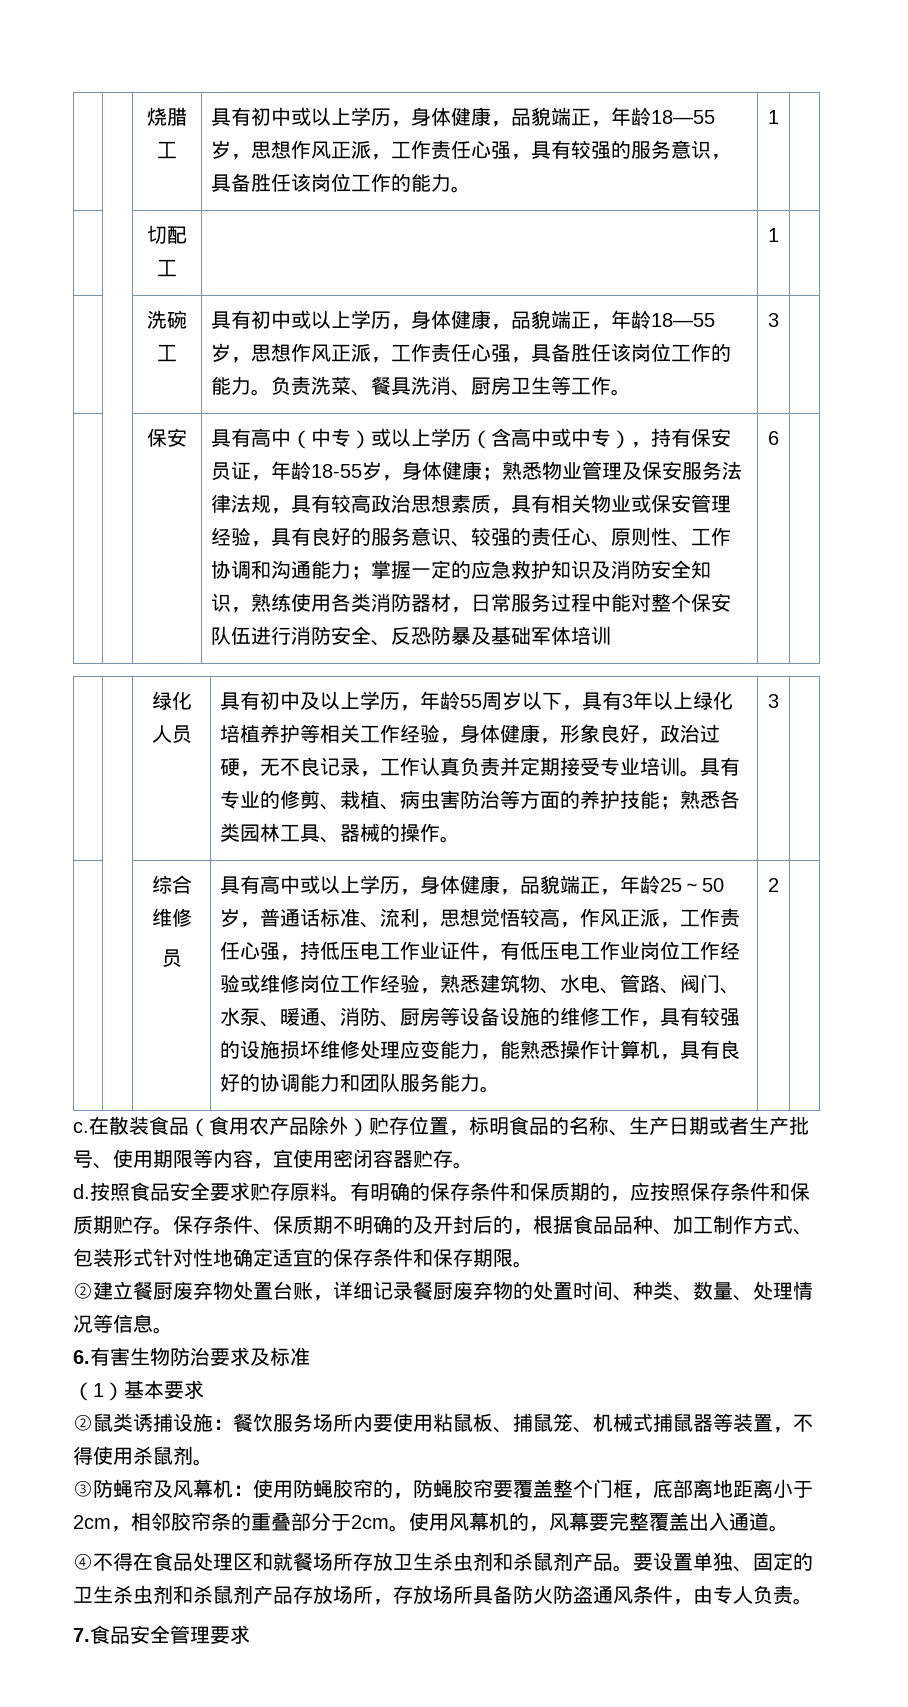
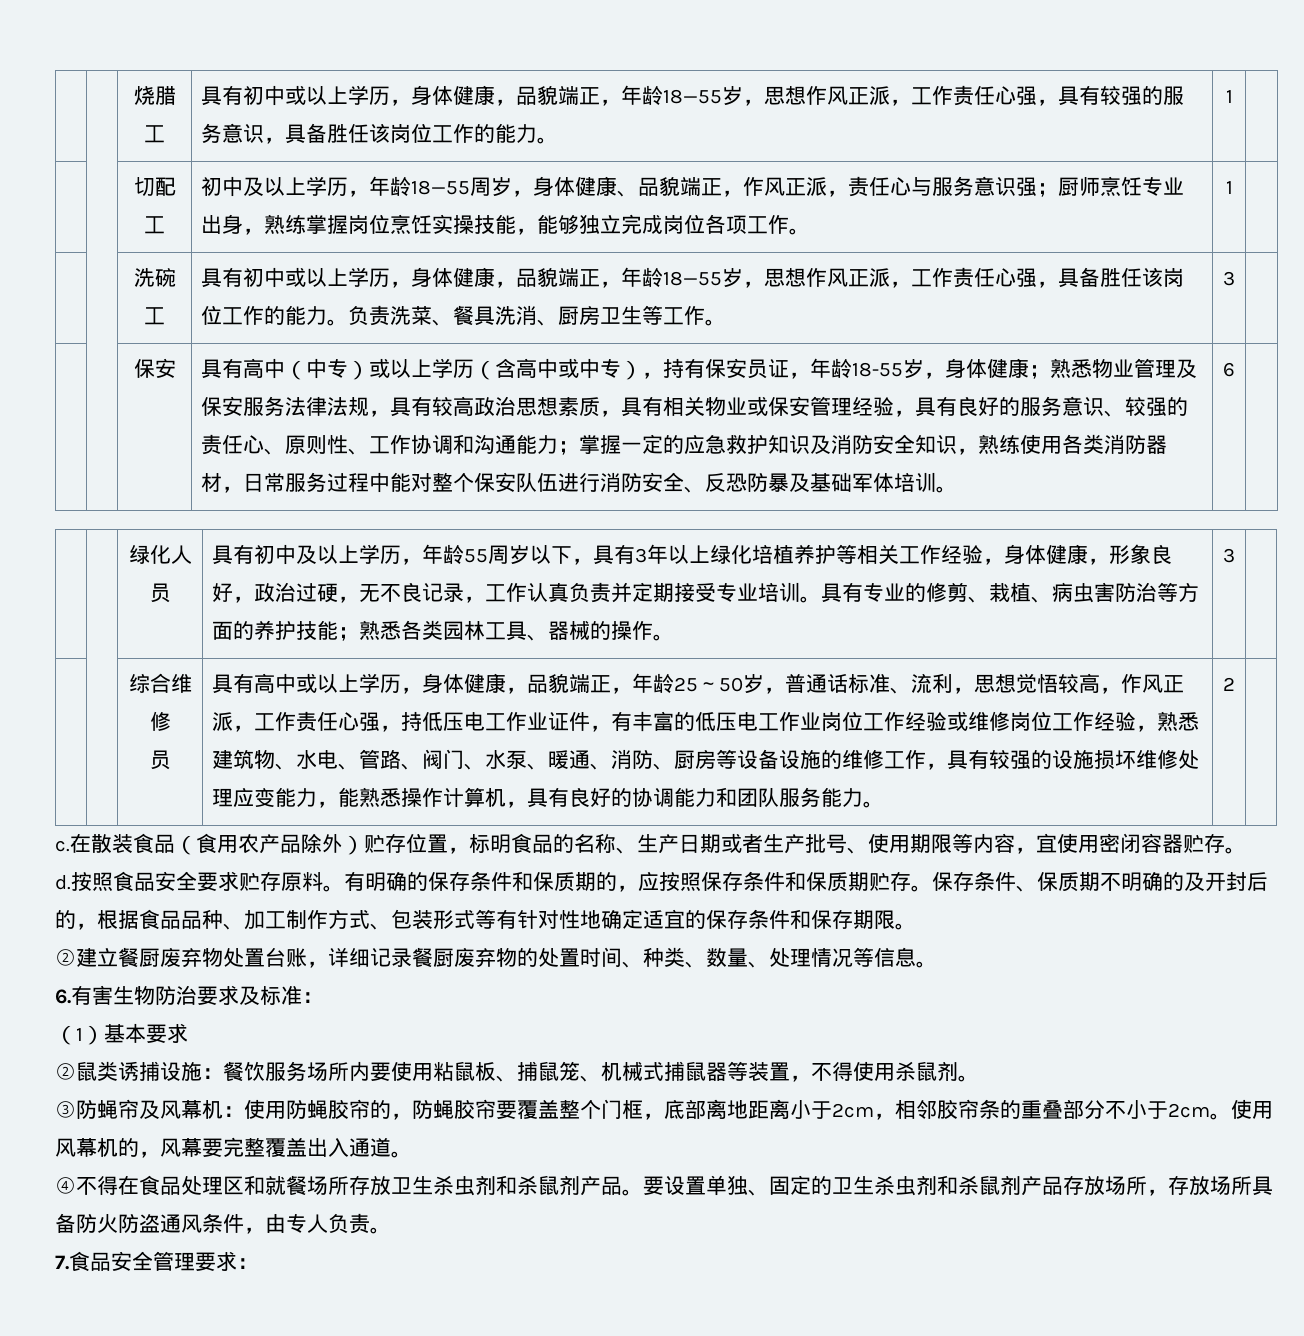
- | | 切配工 | | 1 |
+ | | 切配工 | 初中及以上学历，年龄18—55周岁，身体健康、品貌端正，作风正派，责任心与服务意识强；厨师烹饪专业出身，熟练掌握岗位烹饪实操技能，能够独立完成岗位各项工作。 | 1 |
- 掌握一定的应急救护知识及消防安全知识，熟练使用各类消防器材，日常服务过程中能对整个保安队伍进行消防安全、反恐防暴及基础军体培训
+ 掌握一定的应急救护知识及消防安全知识，熟练使用各类消防器材，日常服务过程中能对整个保安队伍进行消防安全、反恐防暴及基础军体培训。
- 具有高中或以上学历，身体健康，品貌端正，年龄25～50岁，普通话标准、流利，思想觉悟较高，作风正派，工作责任心强，持低压电工作业证件，有低压电工作业岗位工作经验或维修岗位工作经验，熟悉建筑物、水电、管路、阀门、水泵、暖通、消防、厨房等设备设施的维修工作，具有较强的设施损坏维修处理应变能力，能熟悉操作计算机，具有良好的协调能力和团队服务能力。
+ 具有高中或以上学历，身体健康，品貌端正，年龄25～50岁，普通话标准、流利，思想觉悟较高，作风正派，工作责任心强，持低压电工作业证件，有丰富的低压电工作业岗位工作经验或维修岗位工作经验，熟悉建筑物、水电、管路、阀门、水泵、暖通、消防、厨房等设备设施的维修工作，具有较强的设施损坏维修处理应变能力，能熟悉操作计算机，具有良好的协调能力和团队服务能力。
- 保存条件、保质期不明确的及开封后的，根据食品品种、加工制作方式、包装形式针对性地确定适宜的保存条件和保存期限。
+ 保存条件、保质期不明确的及开封后的，根据食品品种、加工制作方式、包装形式等有针对性地确定适宜的保存条件和保存期限。
- 6.有害生物防治要求及标准
+ 6.有害生物防治要求及标准：
- ③防蝇帘及风幕机：使用防蝇胶帘的，防蝇胶帘要覆盖整个门框，底部离地距离小于2cm，相邻胶帘条的重叠部分于2cm。
+ ③防蝇帘及风幕机：使用防蝇胶帘的，防蝇胶帘要覆盖整个门框，底部离地距离小于2cm，相邻胶帘条的重叠部分不小于2cm。
- 7.食品安全管理要求
+ 7.食品安全管理要求：

